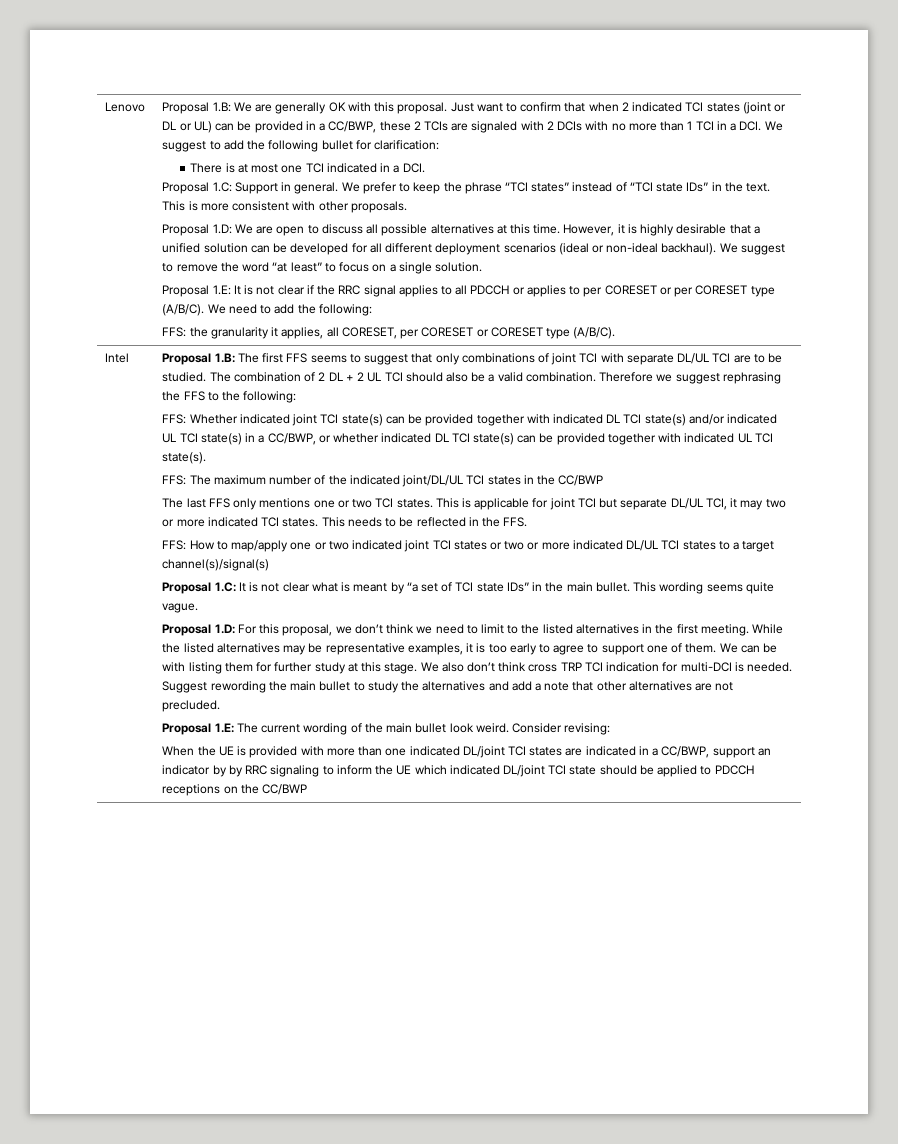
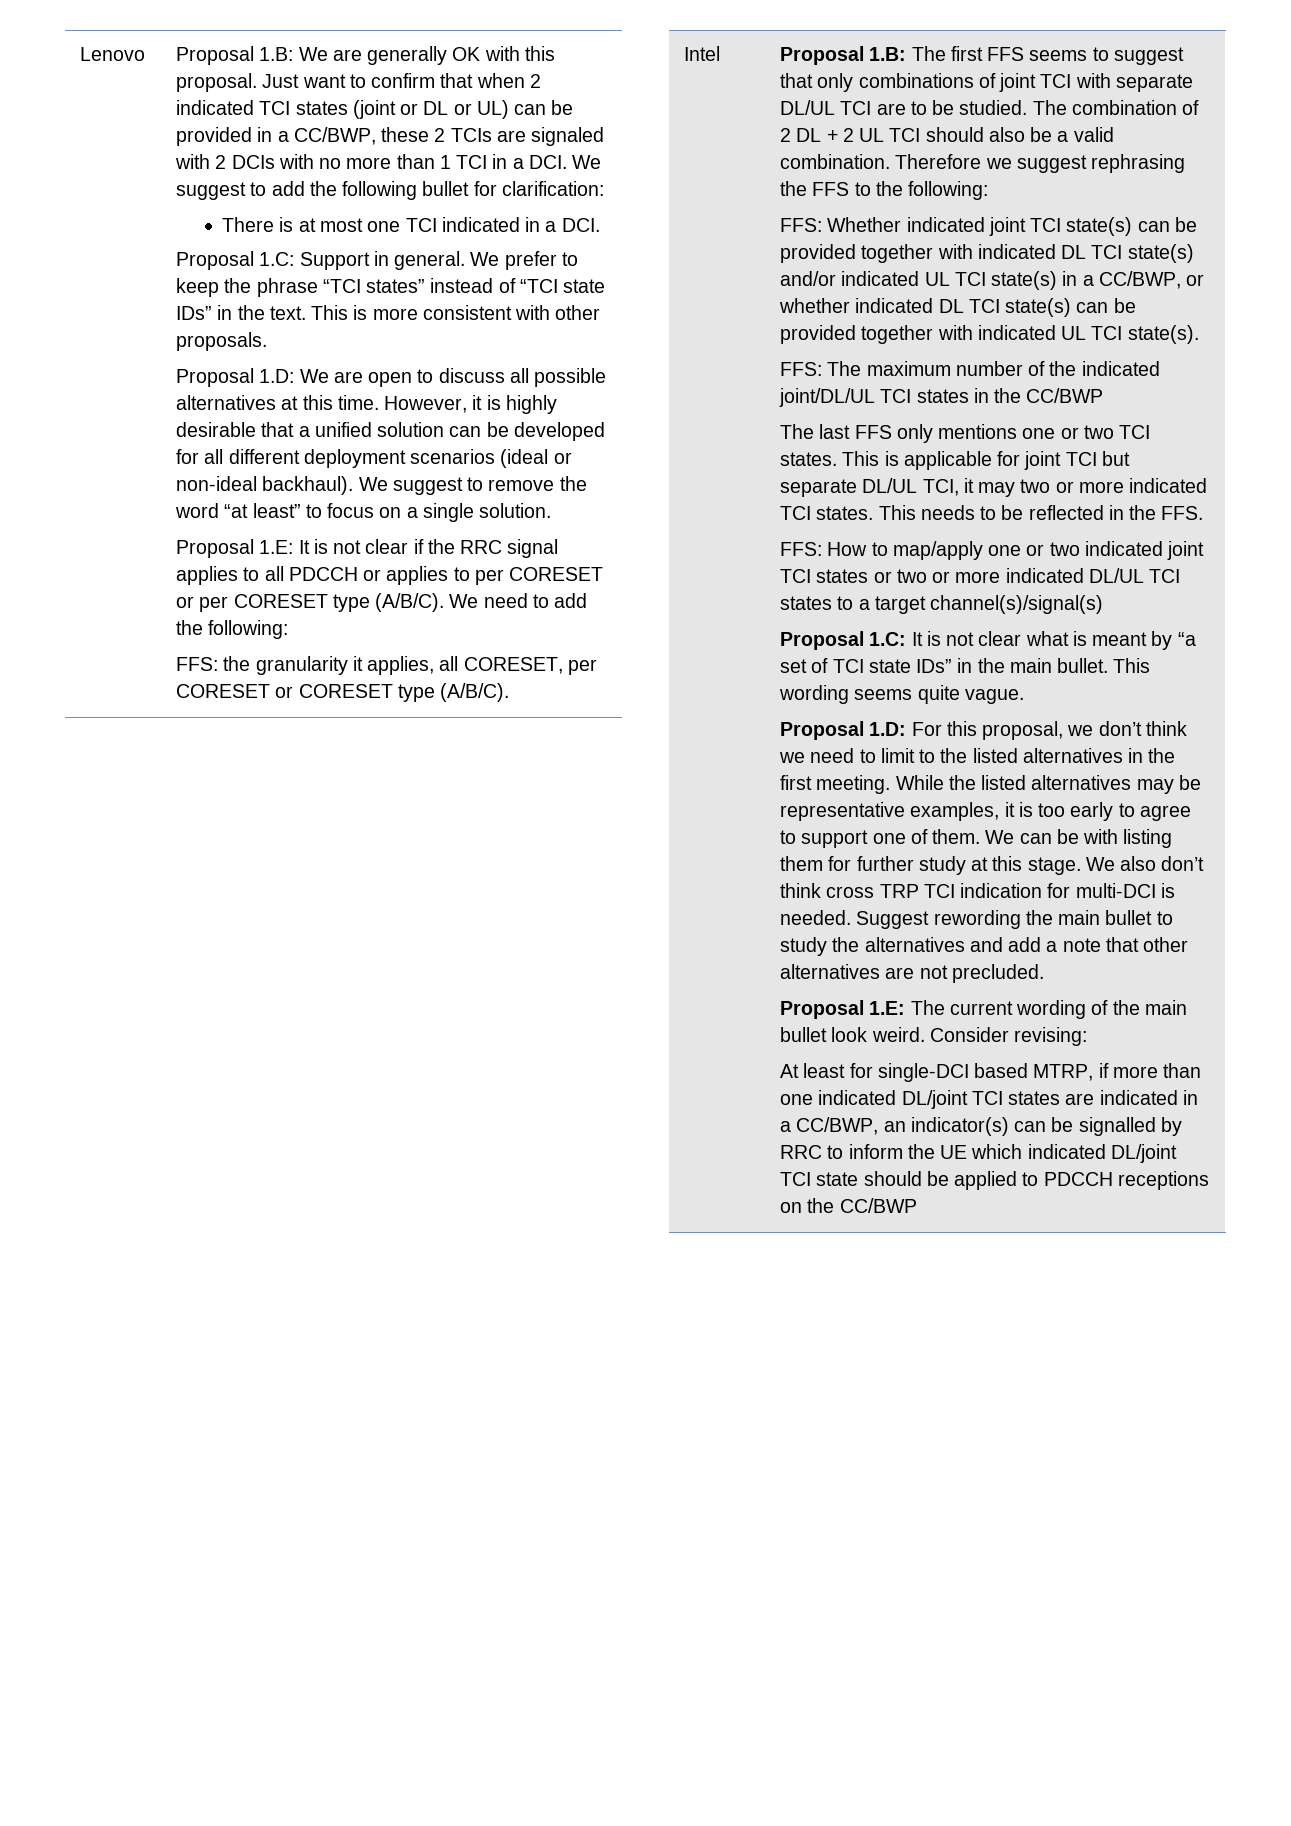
- When the UE is provided with more than one indicated DL/joint TCI states are indicated in a CC/BWP, support an indicator by by RRC signaling to inform the UE which indicated DL/joint TCI state should be applied to PDCCH receptions on the CC/BWP
+ At least for single-DCI based MTRP, if more than one indicated DL/joint TCI states are indicated in a CC/BWP, an indicator(s) can be signalled by RRC to inform the UE which indicated DL/joint TCI state should be applied to PDCCH receptions on the CC/BWP

